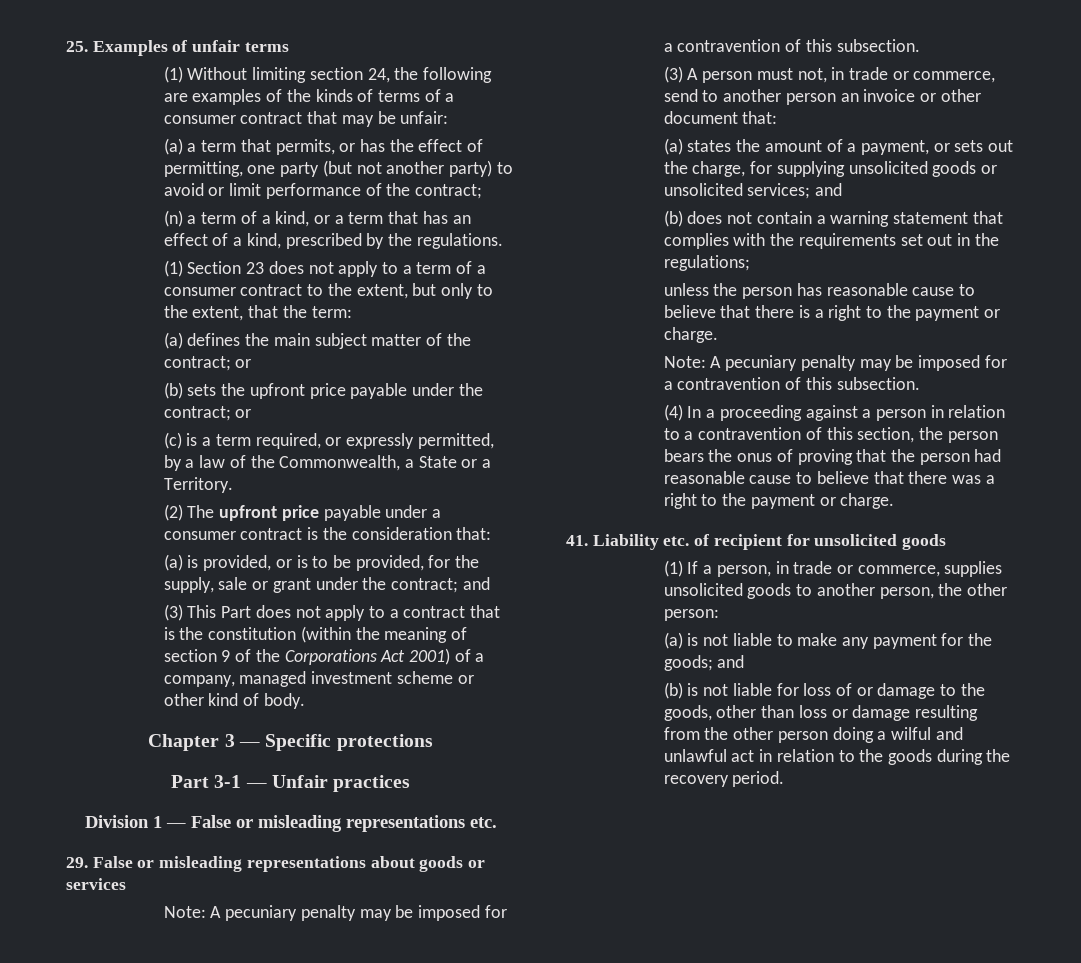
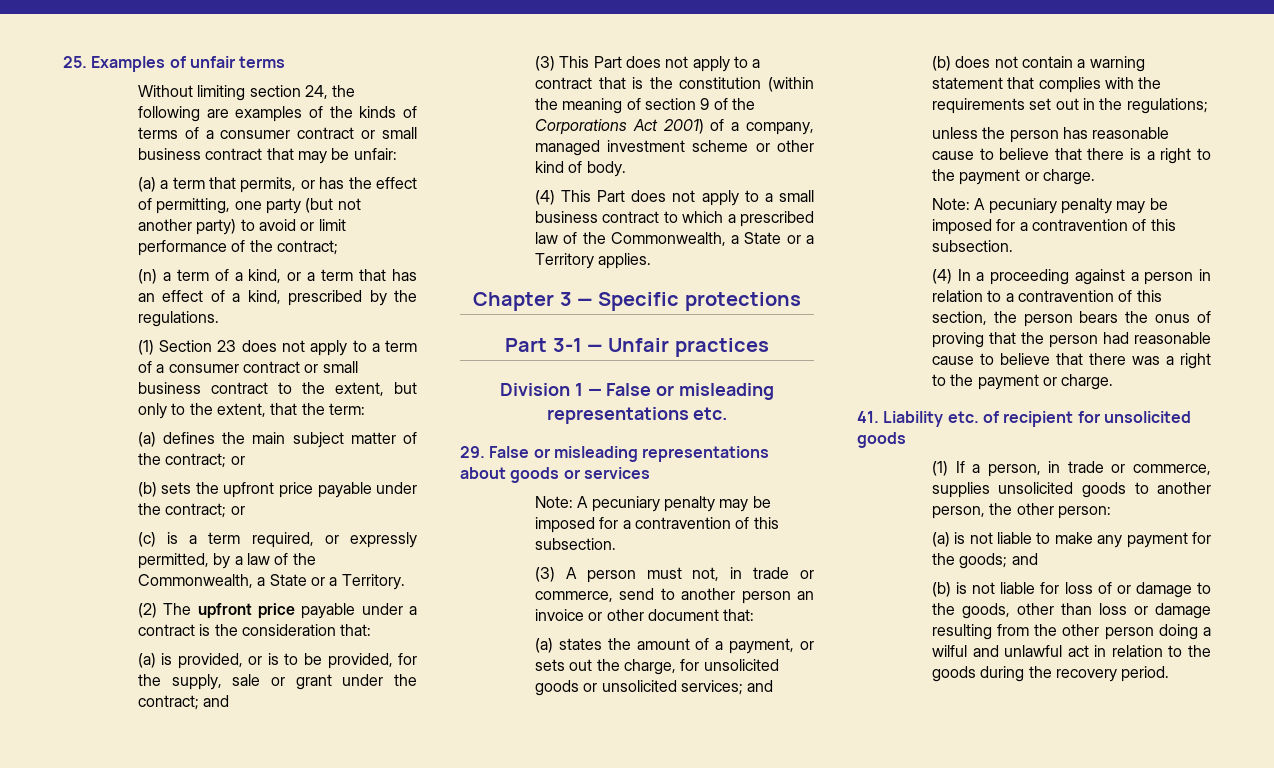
- (1) Without limiting section 24, the following are examples of the kinds of terms of a consumer contract that may be unfair:
+ Without limiting section 24, the following are examples of the kinds of terms of a consumer contract or small business contract that may be unfair:
- (1) Section 23 does not apply to a term of a consumer contract to the extent, but only to the extent, that the term:
+ (1) Section 23 does not apply to a term of a consumer contract or small business contract to the extent, but only to the extent, that the term:
- (2) The upfront price payable under a consumer contract is the consideration that:
+ (2) The upfront price payable under a contract is the consideration that:
+ (4) This Part does not apply to a small business contract to which a prescribed law of the Commonwealth, a State or a Territory applies.
- (a) states the amount of a payment, or sets out the charge, for supplying unsolicited goods or unsolicited services; and
+ (a) states the amount of a payment, or sets out the charge, for unsolicited goods or unsolicited services; and

